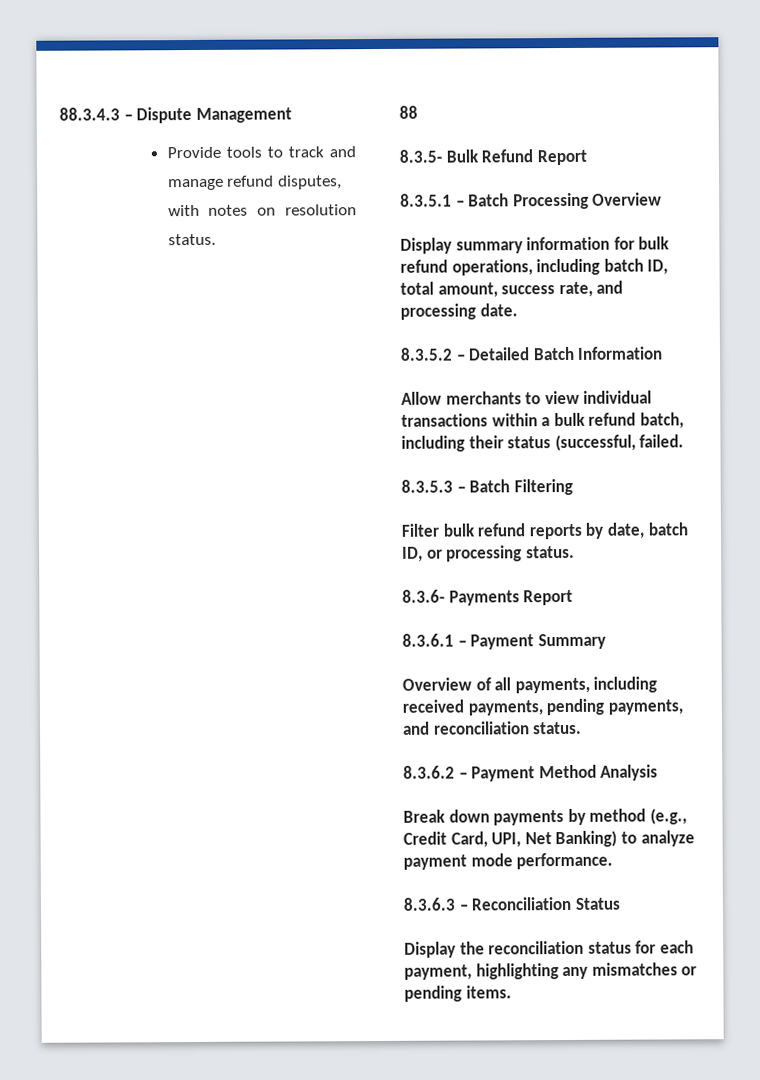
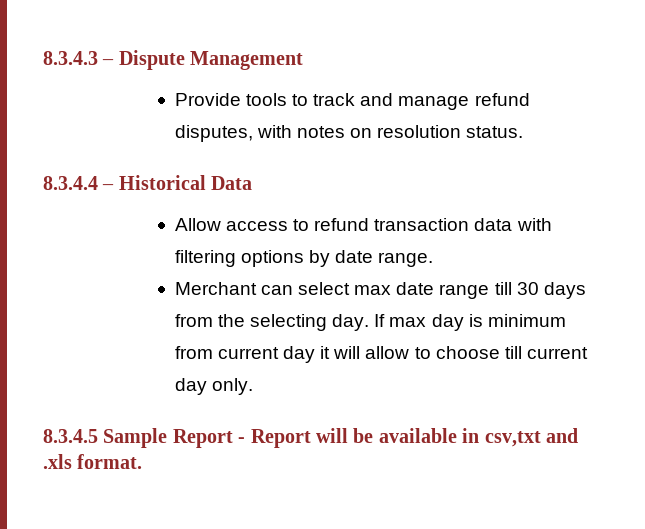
- 88.3.4.3 – Dispute Management
+ 8.3.4.3 – Dispute Management
- 88
- 8.3.5- Bulk Refund Report
- 8.3.5.1 – Batch Processing Overview
- Display summary information for bulk refund operations, including batch ID, total amount, success rate, and processing date.
- 8.3.5.2 – Detailed Batch Information
- Allow merchants to view individual transactions within a bulk refund batch, including their status (successful, failed.
- 8.3.5.3 – Batch Filtering
- Filter bulk refund reports by date, batch ID, or processing status.
- 8.3.6- Payments Report
- 8.3.6.1 – Payment Summary
- Overview of all payments, including received payments, pending payments, and reconciliation status.
- 8.3.6.2 – Payment Method Analysis
- Break down payments by method (e.g., Credit Card, UPI, Net Banking) to analyze payment mode performance.
- 8.3.6.3 – Reconciliation Status
- Display the reconciliation status for each payment, highlighting any mismatches or pending items.
+ 8.3.4.4 – Historical Data
+ Allow access to refund transaction data with filtering options by date range.
+ Merchant can select max date range till 30 days from the selecting day. If max day is minimum from current day it will allow to choose till current day only.
+ 8.3.4.5 Sample Report - Report will be available in csv,txt and .xls format.

